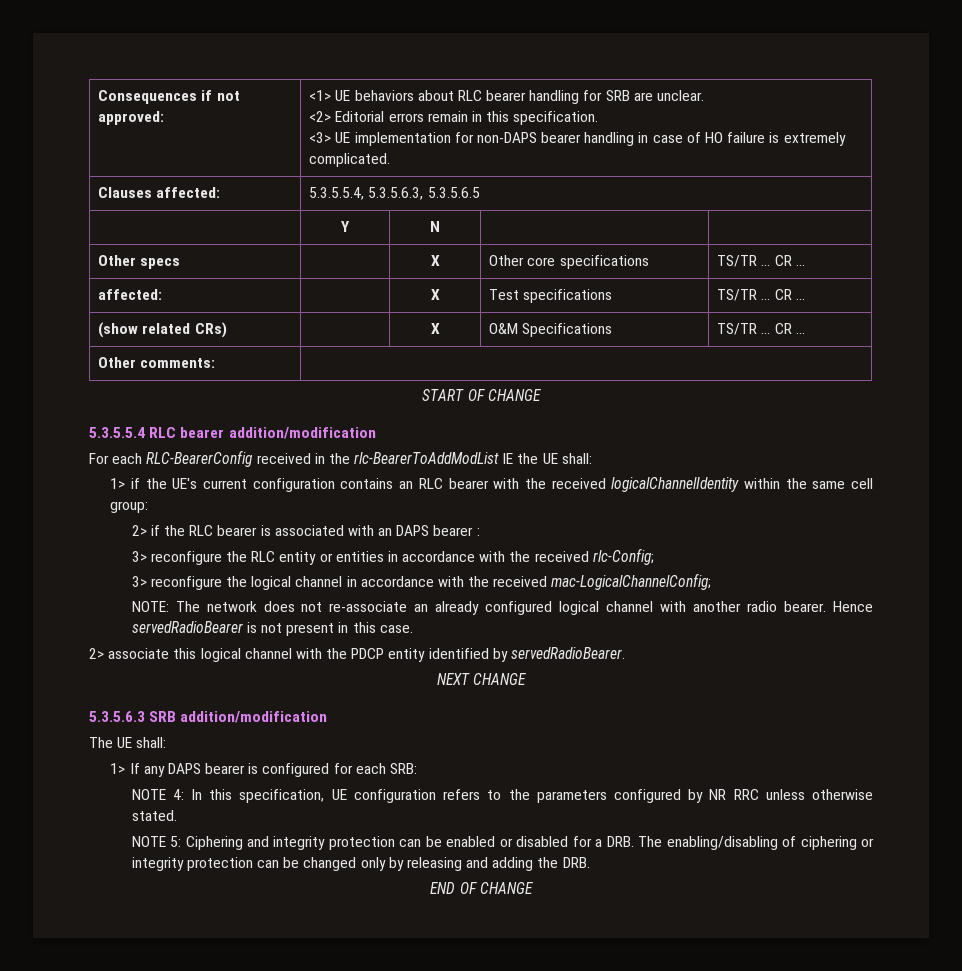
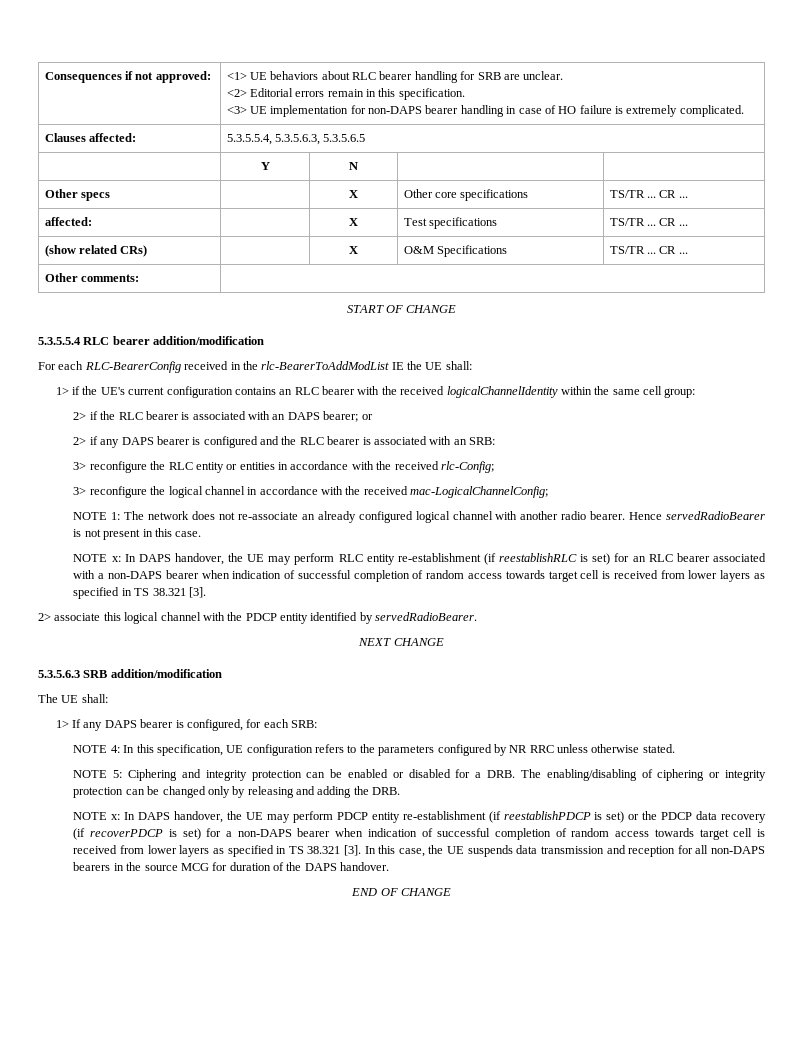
- 2> if the RLC bearer is associated with an DAPS bearer :
+ 2> if the RLC bearer is associated with an DAPS bearer; or
+ 2> if any DAPS bearer is configured and the RLC bearer is associated with an SRB:
- NOTE: The network does not re-associate an already configured logical channel with another radio bearer.
+ NOTE 1: The network does not re-associate an already configured logical channel with another radio bearer.
+ NOTE x: In DAPS handover, the UE may perform RLC entity re-establishment (if reestablishRLC is set) for an RLC bearer associated with a non-DAPS bearer when indication of successful completion of random access towards target cell is received from lower layers as specified in TS 38.321 [3].
- 1> If any DAPS bearer is configured for each SRB:
+ 1> If any DAPS bearer is configured, for each SRB:
+ NOTE x: In DAPS handover, the UE may perform PDCP entity re-establishment (if reestablishPDCP is set) or the PDCP data recovery (if recoverPDCP is set) for a non-DAPS bearer when indication of successful completion of random access towards target cell is received from lower layers as specified in TS 38.321 [3]. In this case, the UE suspends data transmission and reception for all non-DAPS bearers in the source MCG for duration of the DAPS handover.

